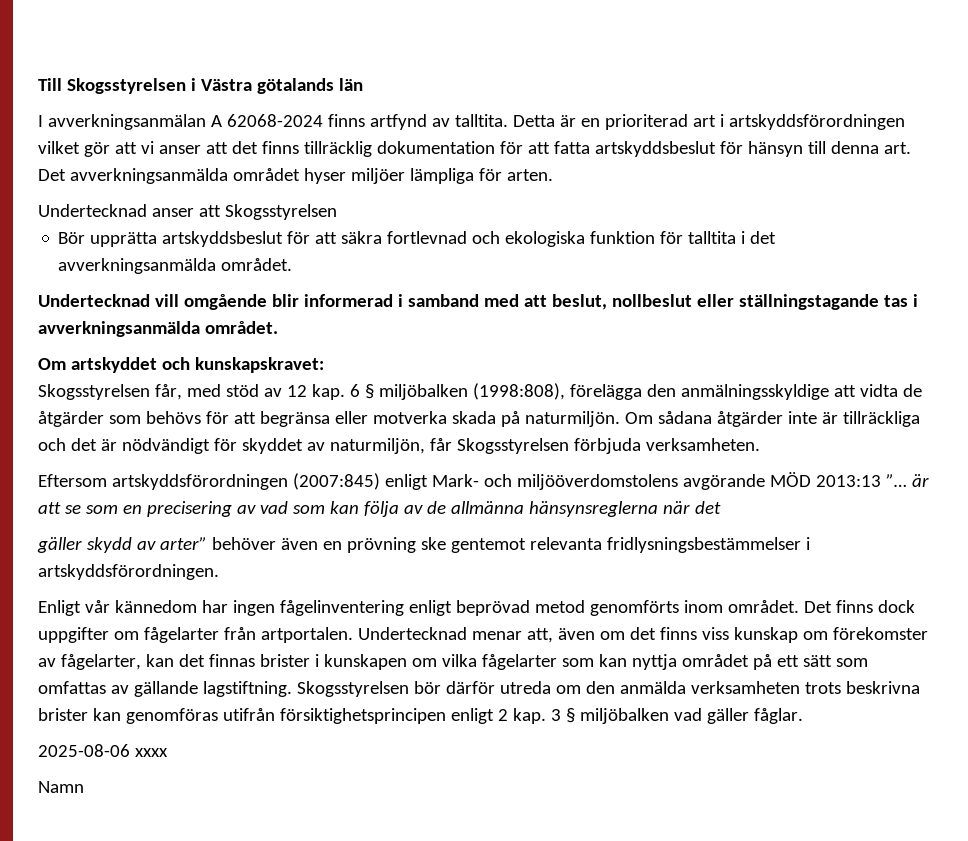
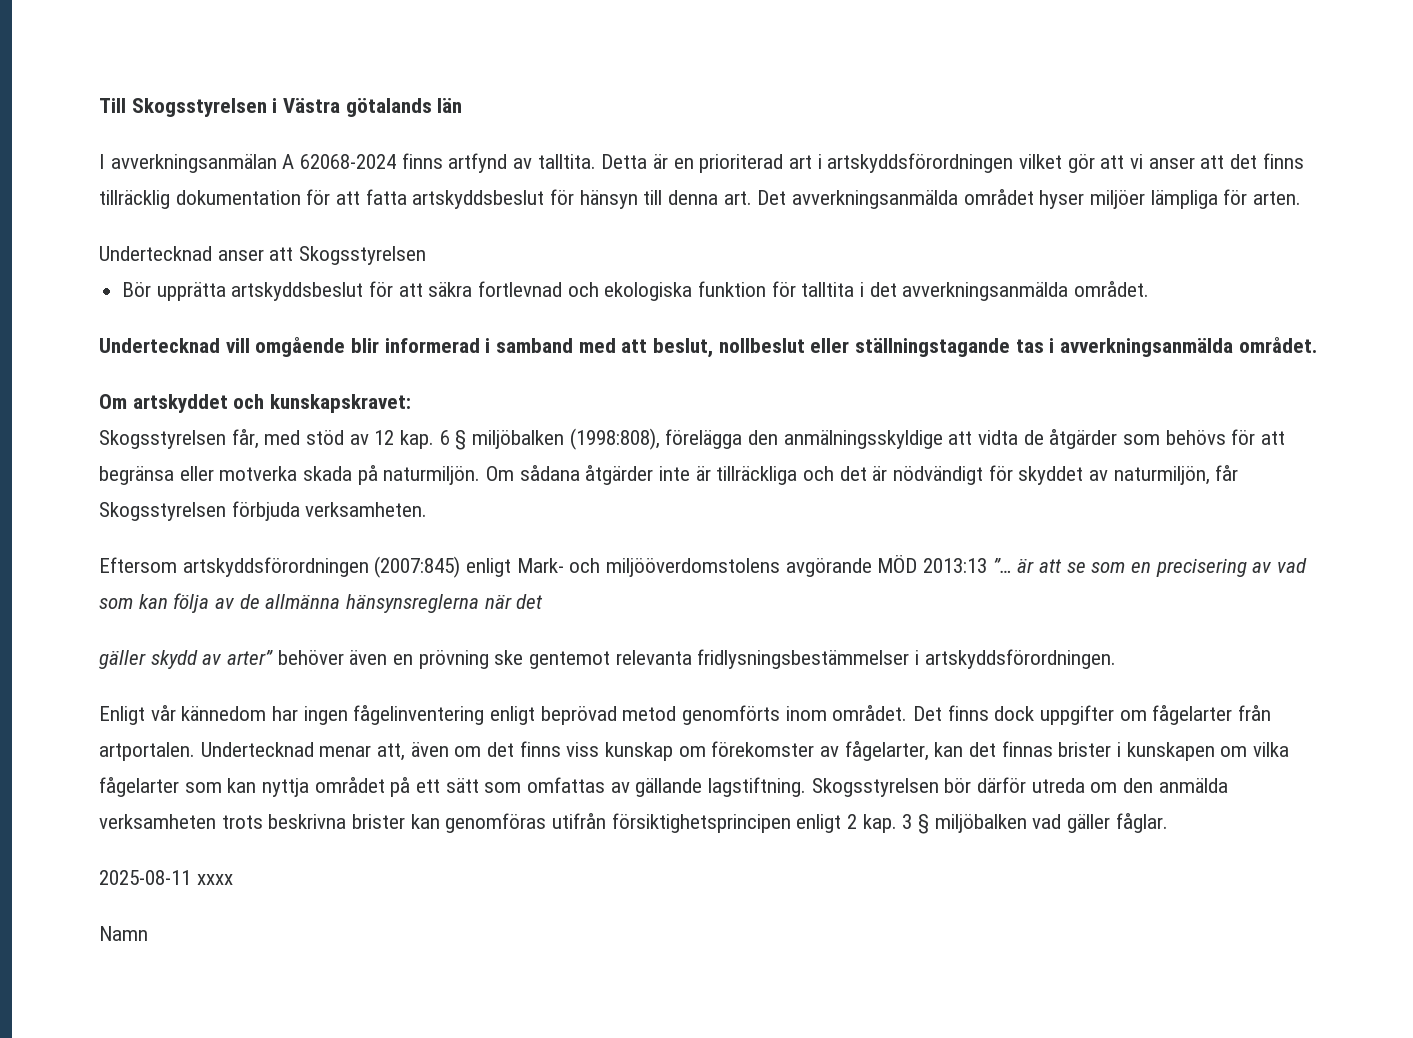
- 2025-08-06 xxxx
+ 2025-08-11 xxxx

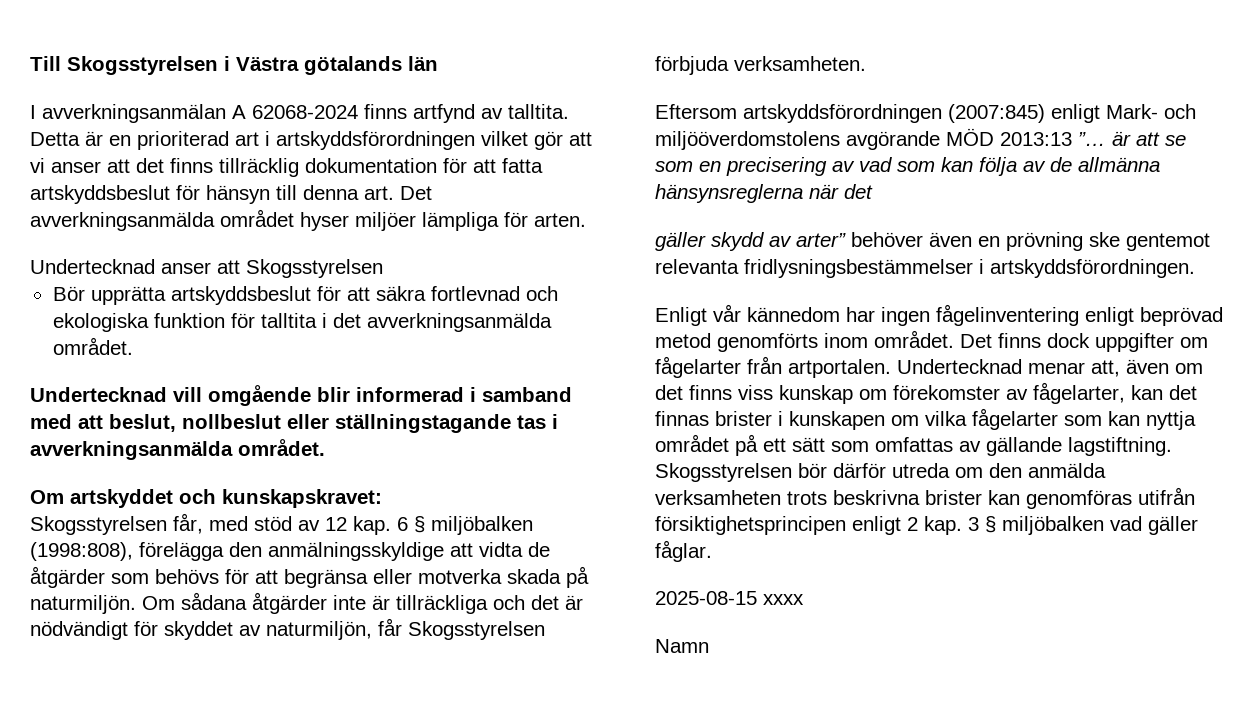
- 2025-08-11 xxxx
+ 2025-08-15 xxxx

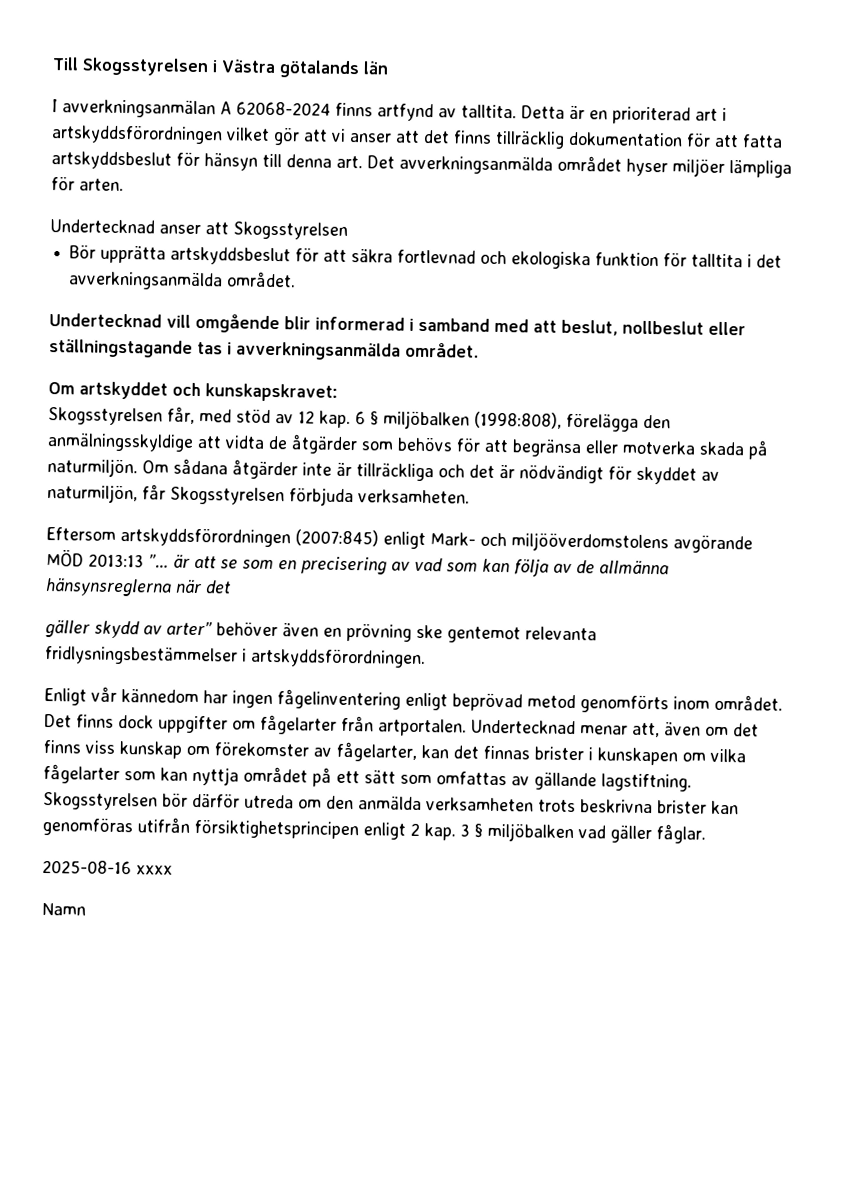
- 2025-08-15 xxxx
+ 2025-08-16 xxxx

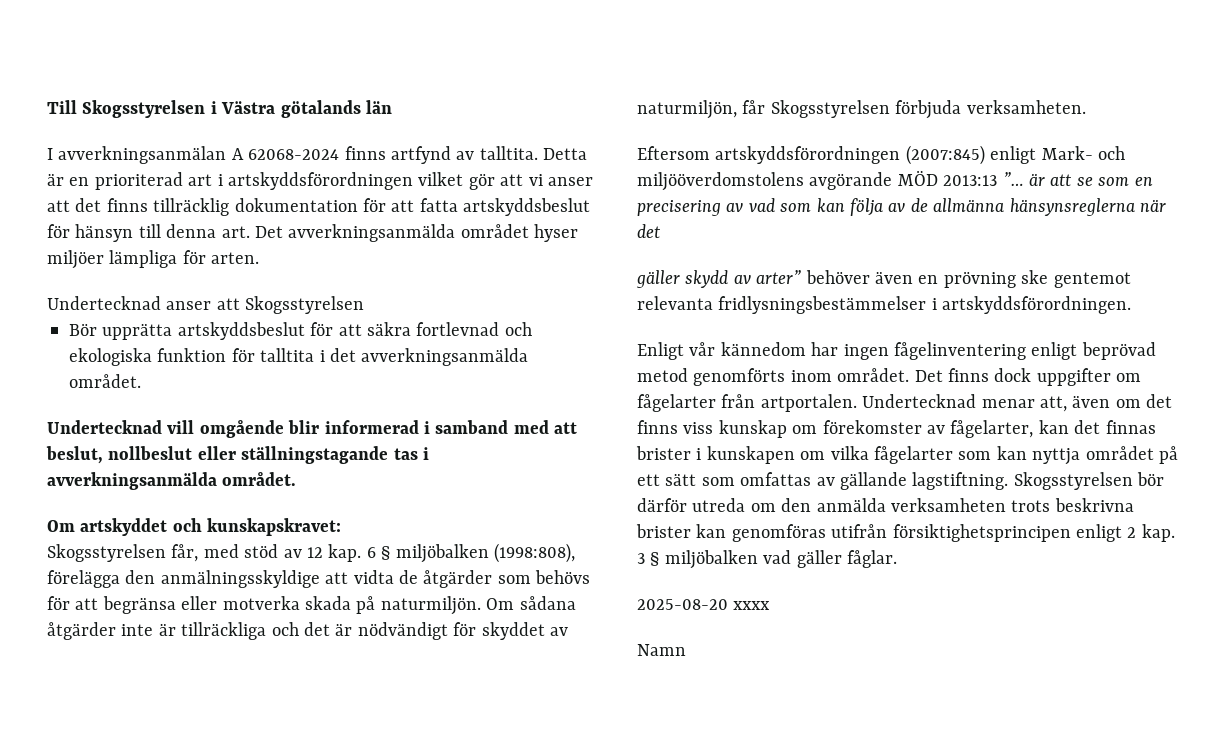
- 2025-08-16 xxxx
+ 2025-08-20 xxxx

